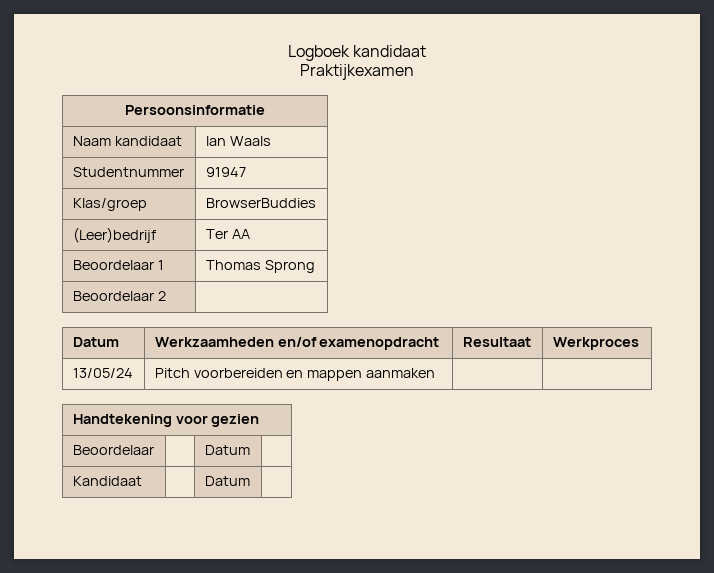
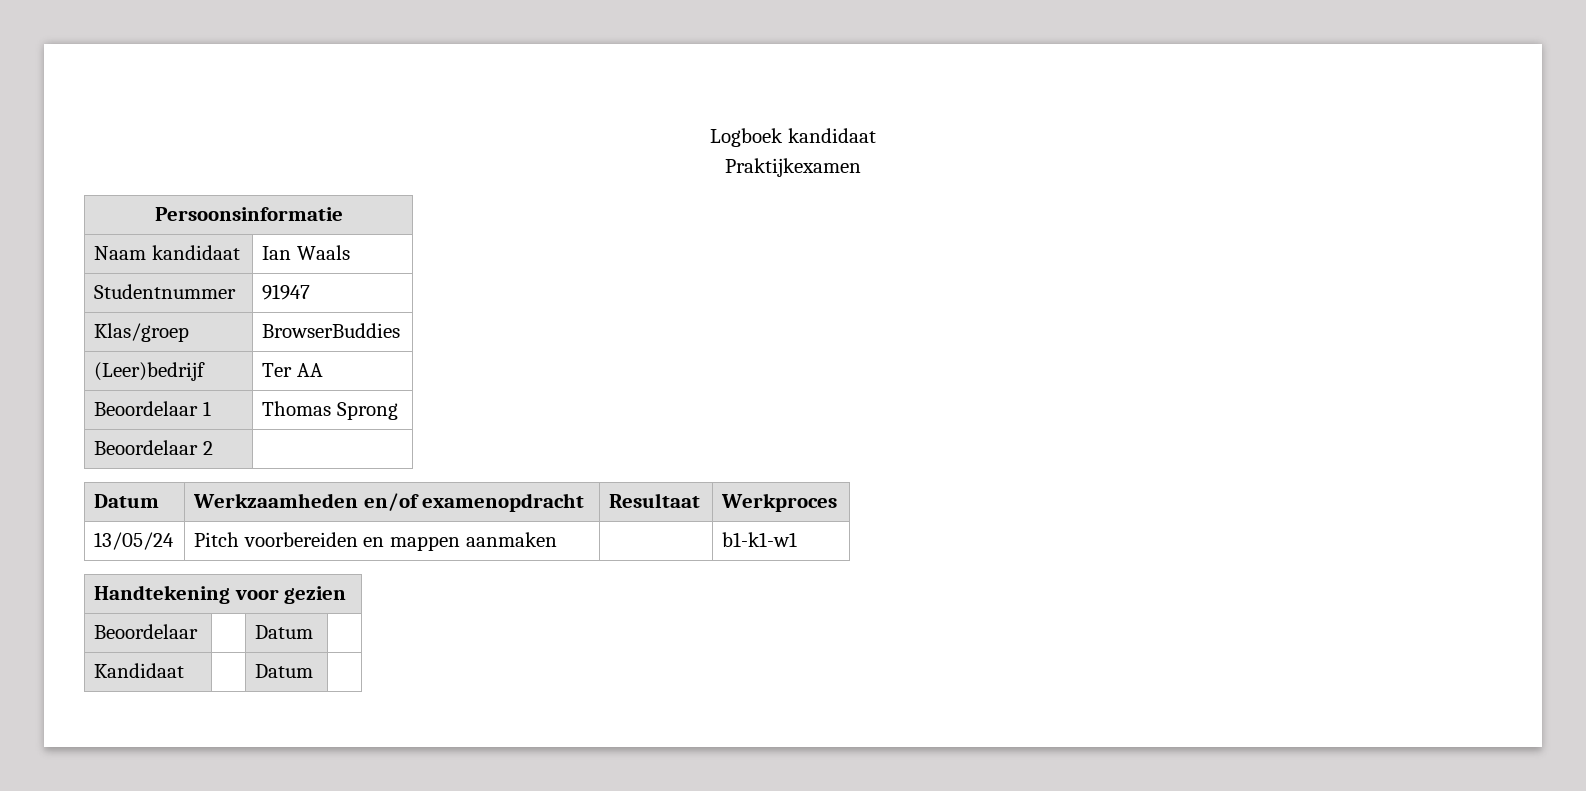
- 13/05/24 | Pitch voorbereiden en mappen aanmaken | |
+ 13/05/24 | Pitch voorbereiden en mappen aanmaken | | b1-k1-w1

